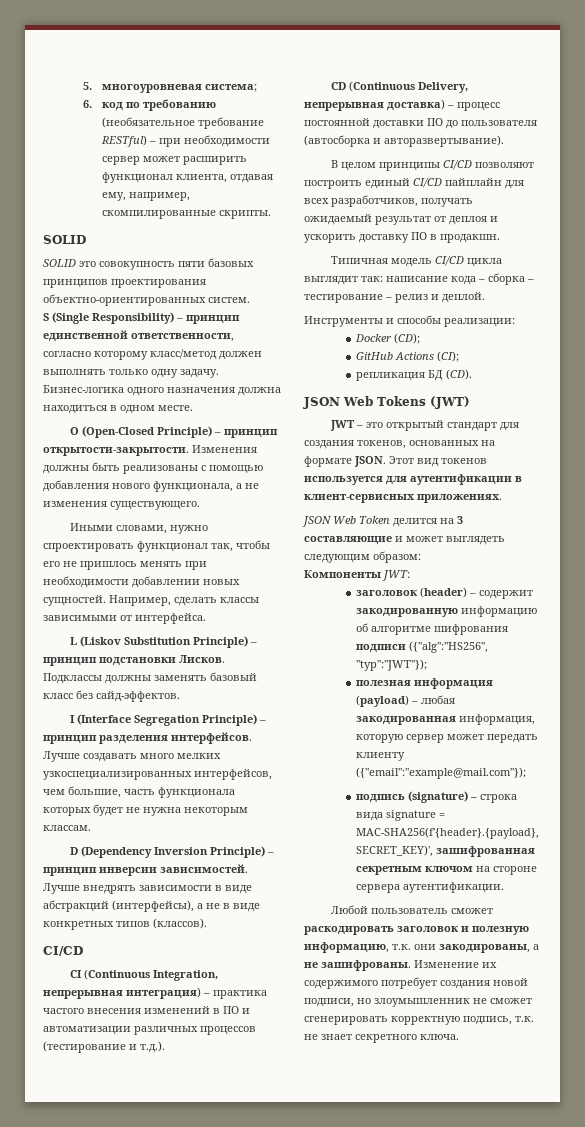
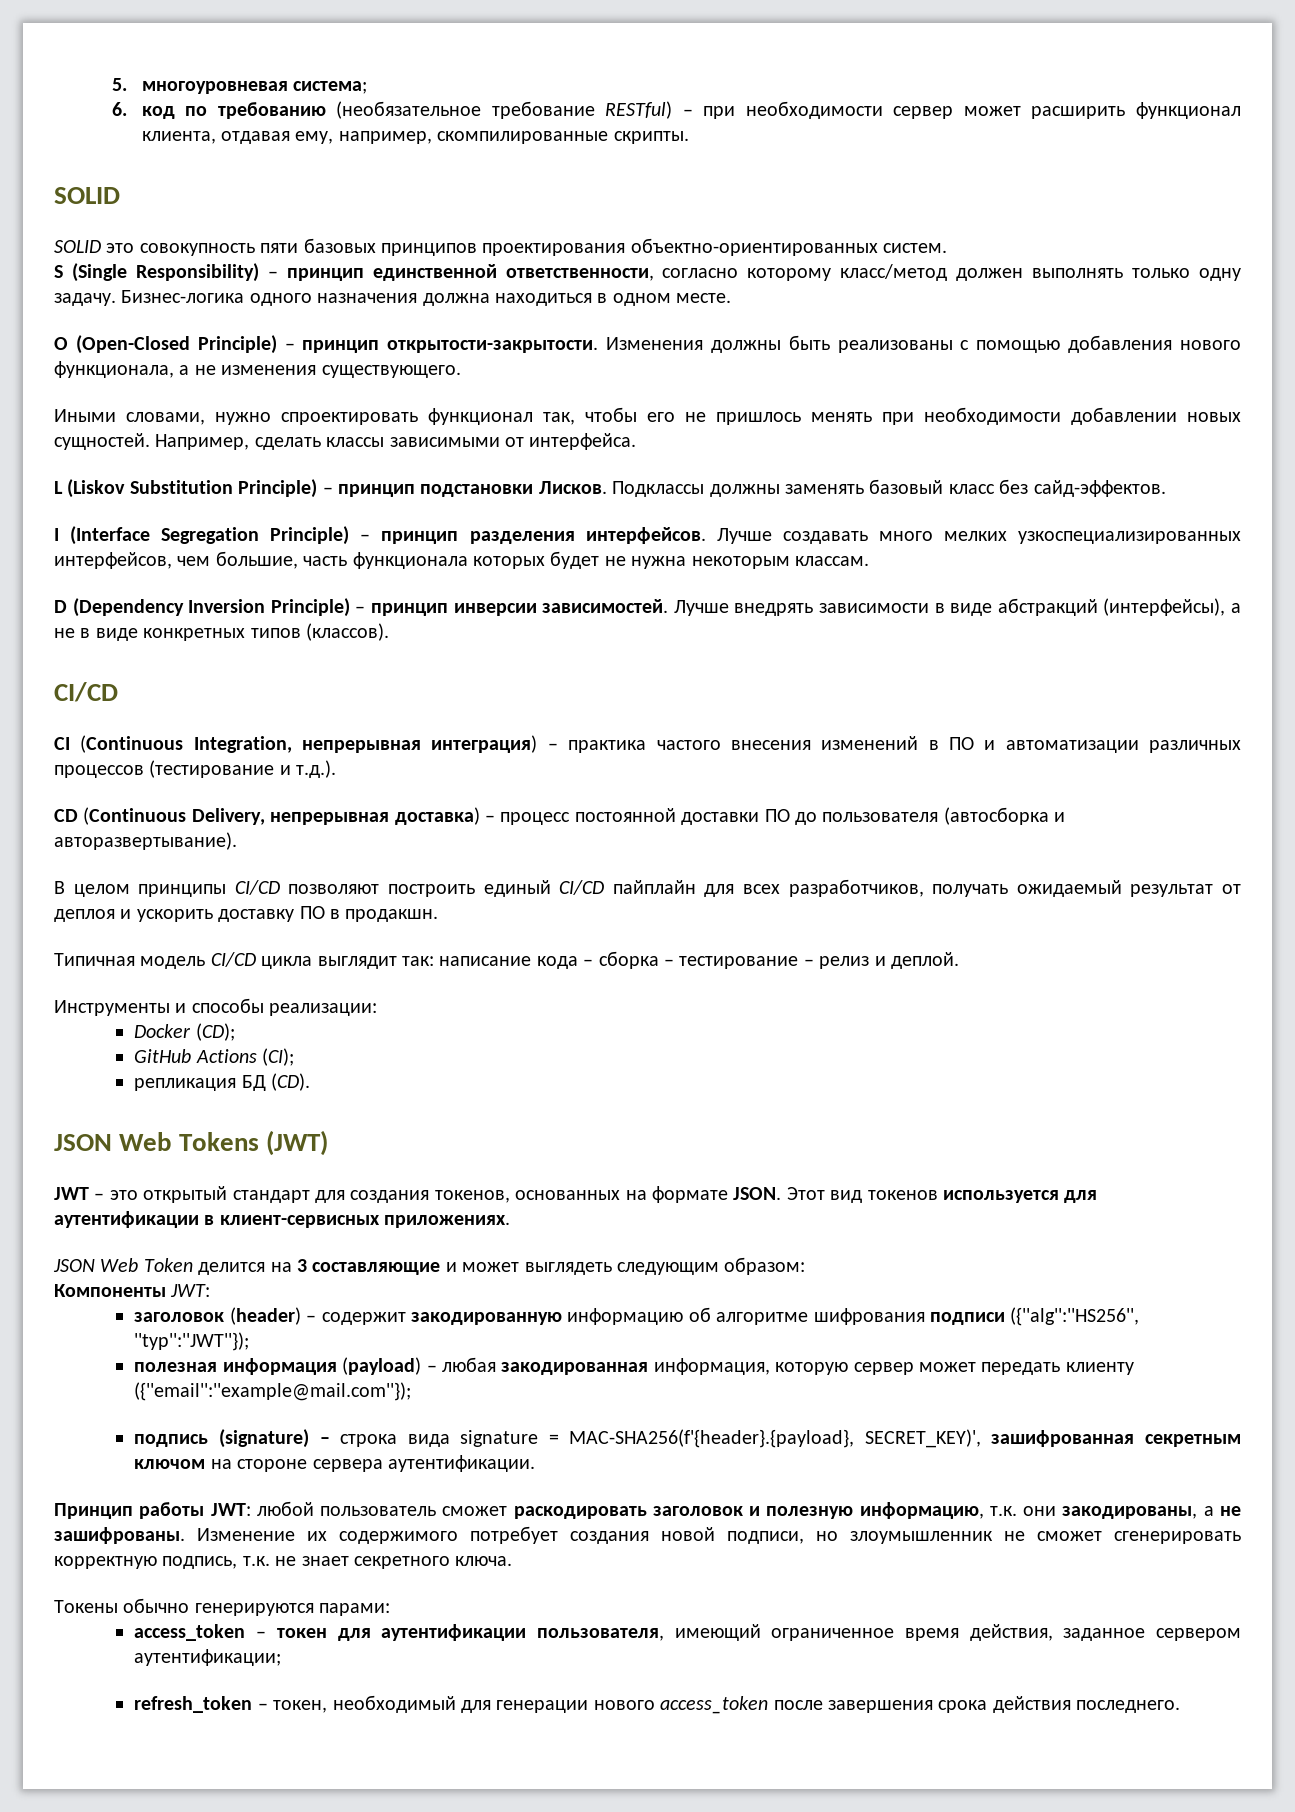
- Любой пользователь сможет раскодировать заголовок и полезную информацию, т.к. они закодированы, а не зашифрованы.
+ Принцип работы JWT: любой пользователь сможет раскодировать заголовок и полезную информацию, т.к. они закодированы, а не зашифрованы.
+ Токены обычно генерируются парами:
+ access_token – токен для аутентификации пользователя, имеющий ограниченное время действия, заданное сервером аутентификации;
+ refresh_token – токен, необходимый для генерации нового access_token после завершения срока действия последнего.

